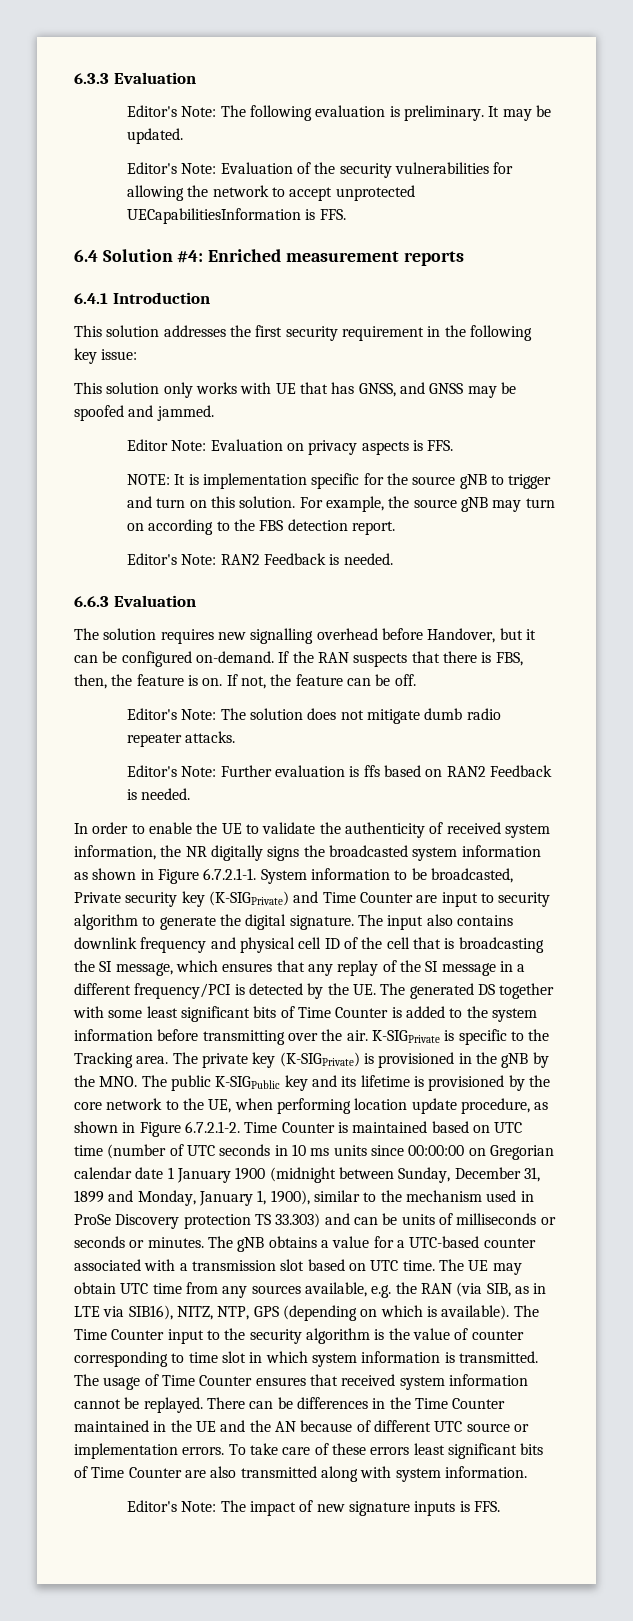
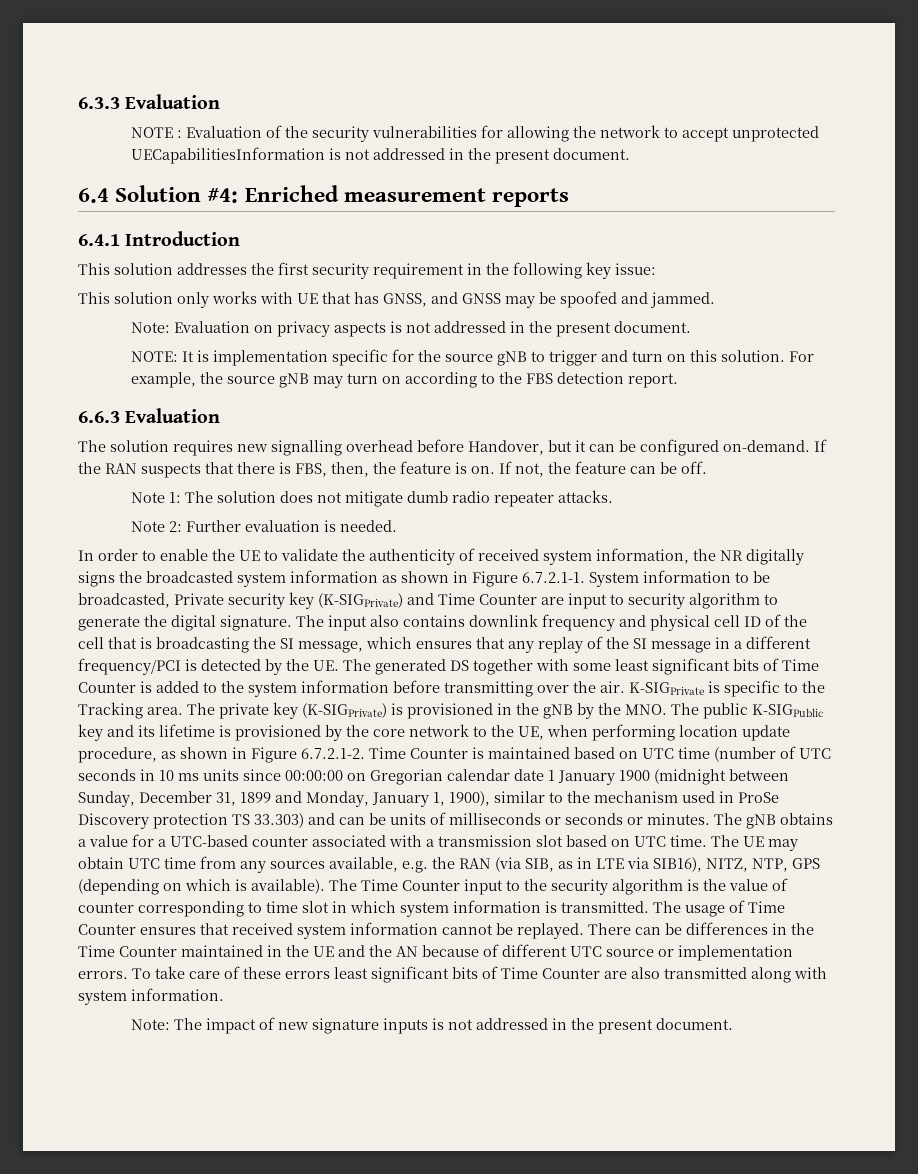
- Editor's Note: The following evaluation is preliminary. It may be updated.
- Editor's Note: Evaluation of the security vulnerabilities for allowing the network to accept unprotected UECapabilitiesInformation is FFS.
+ NOTE : Evaluation of the security vulnerabilities for allowing the network to accept unprotected UECapabilitiesInformation is not addressed in the present document.
- Editor Note: Evaluation on privacy aspects is FFS.
+ Note: Evaluation on privacy aspects is not addressed in the present document.
- Editor's Note: RAN2 Feedback is needed.
- Editor's Note: The solution does not mitigate dumb radio repeater attacks.
+ Note 1: The solution does not mitigate dumb radio repeater attacks.
- Editor's Note: Further evaluation is ffs based on RAN2 Feedback is needed.
+ Note 2: Further evaluation is needed.
- Editor's Note: The impact of new signature inputs is FFS.
+ Note: The impact of new signature inputs is not addressed in the present document.

